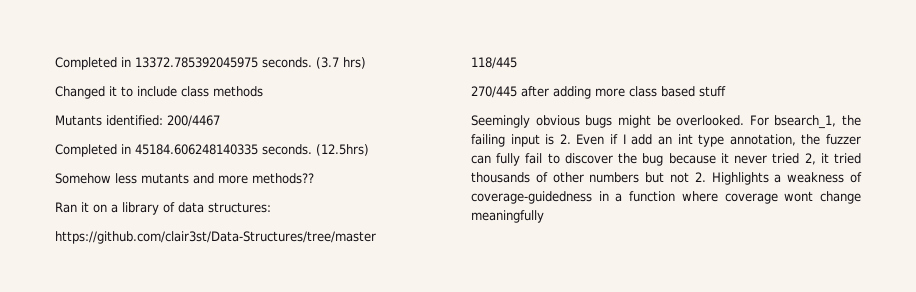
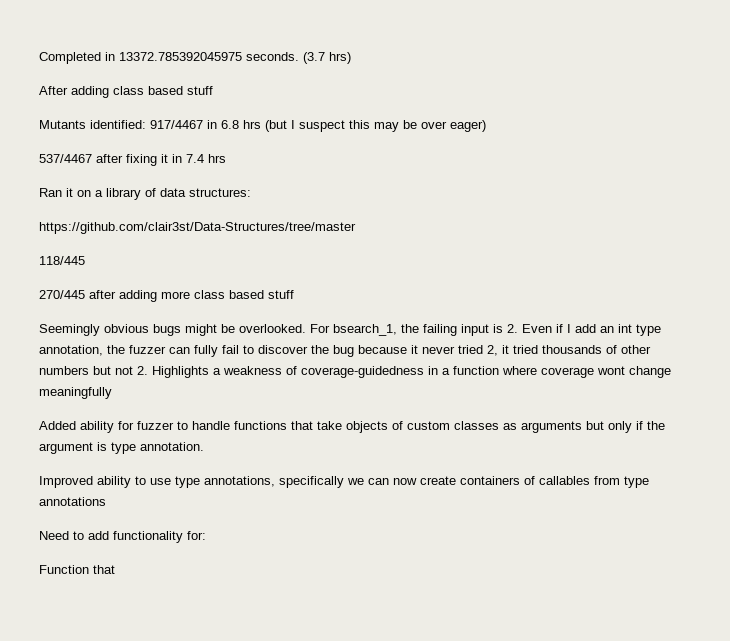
- Changed it to include class methods
- Mutants identified: 200/4467
- Completed in 45184.606248140335 seconds. (12.5hrs)
- Somehow less mutants and more methods??
+ After adding class based stuff
+ Mutants identified: 917/4467 in 6.8 hrs (but I suspect this may be over eager)
+ 537/4467 after fixing it in 7.4 hrs
+ Added ability for fuzzer to handle functions that take objects of custom classes as arguments but only if the argument is type annotation.
+ Improved ability to use type annotations, specifically we can now create containers of callables from type annotations
+ Need to add functionality for:
+ Function that

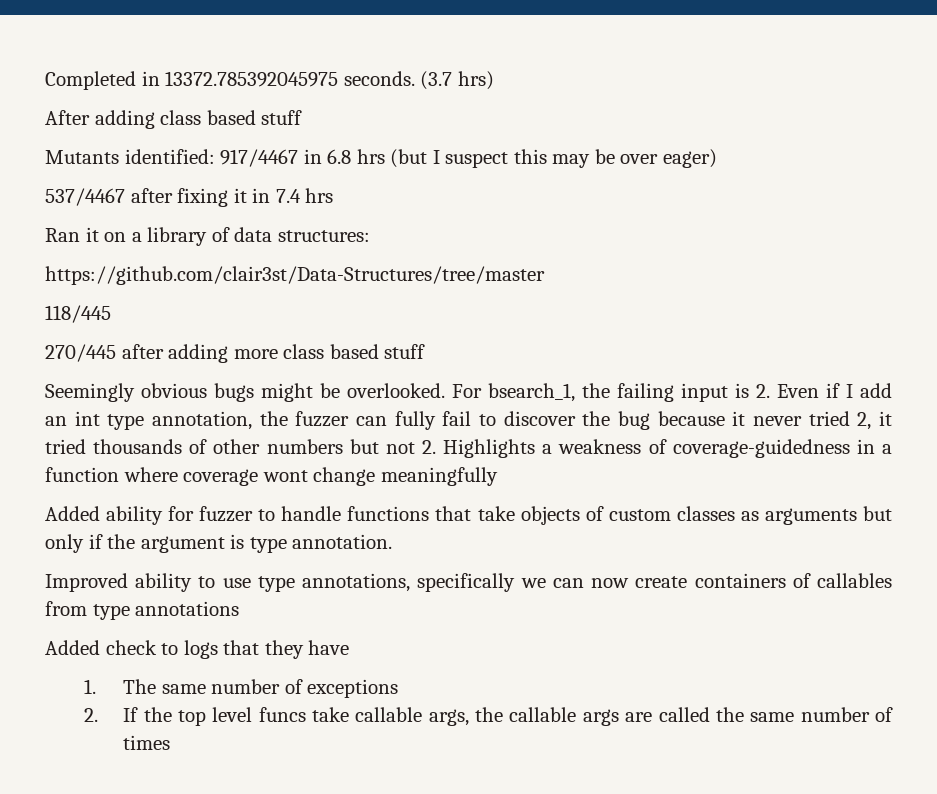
- Need to add functionality for:
- Function that
+ Added check to logs that they have
+ 1. The same number of exceptions
+ 2. If the top level funcs take callable args, the callable args are called the same number of times

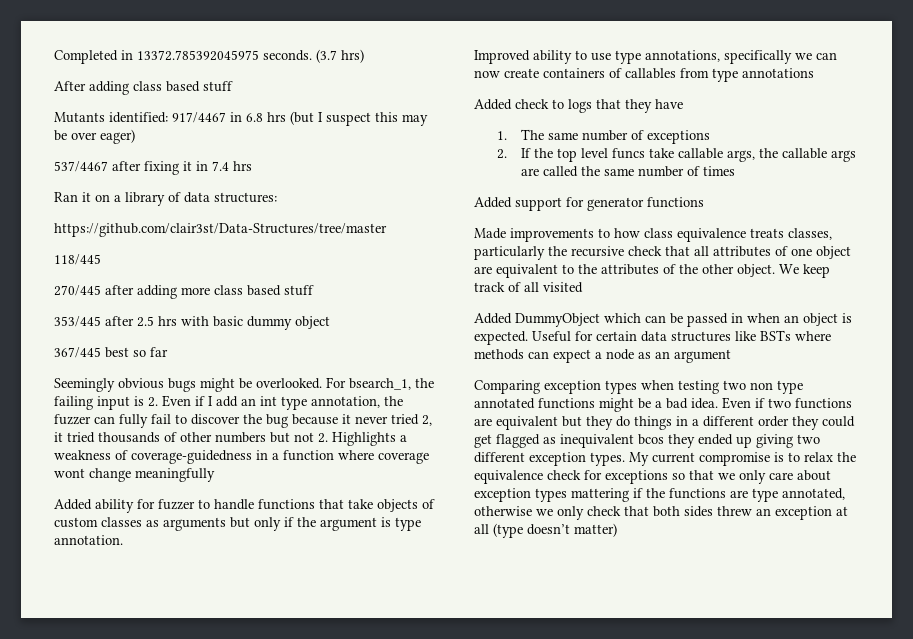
+ 353/445 after 2.5 hrs with basic dummy object
+ 367/445 best so far
+ Added support for generator functions
+ Made improvements to how class equivalence treats classes, particularly the recursive check that all attributes of one object are equivalent to the attributes of the other object. We keep track of all visited
+ Added DummyObject which can be passed in when an object is expected. Useful for certain data structures like BSTs where methods can expect a node as an argument
+ Comparing exception types when testing two non type annotated functions might be a bad idea. Even if two functions are equivalent but they do things in a different order they could get flagged as inequivalent bcos they ended up giving two different exception types. My current compromise is to relax the equivalence check for exceptions so that we only care about exception types mattering if the functions are type annotated, otherwise we only check that both sides threw an exception at all (type doesn’t matter)

